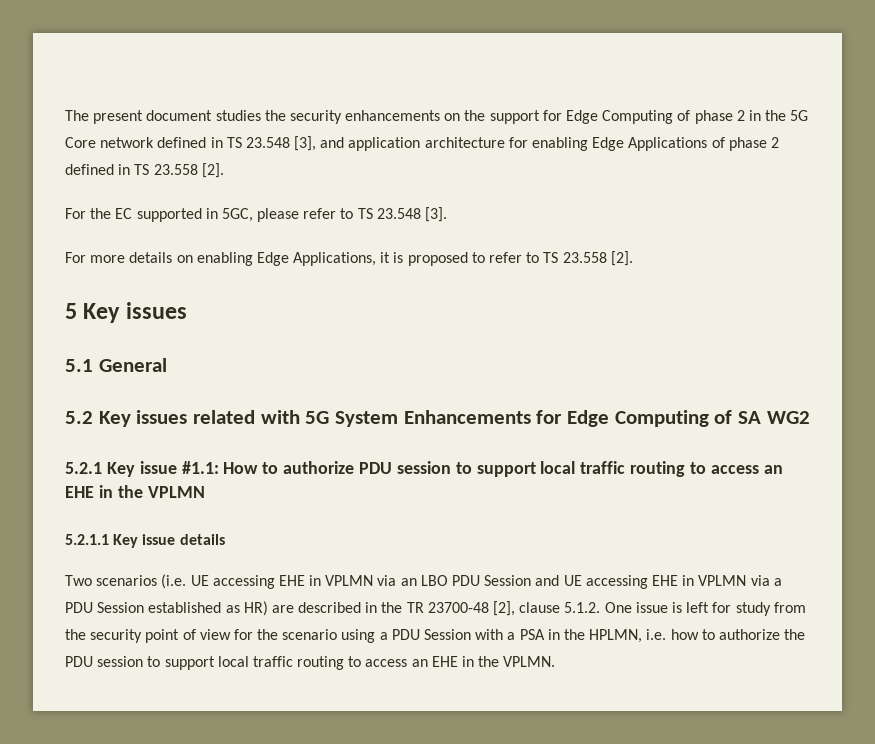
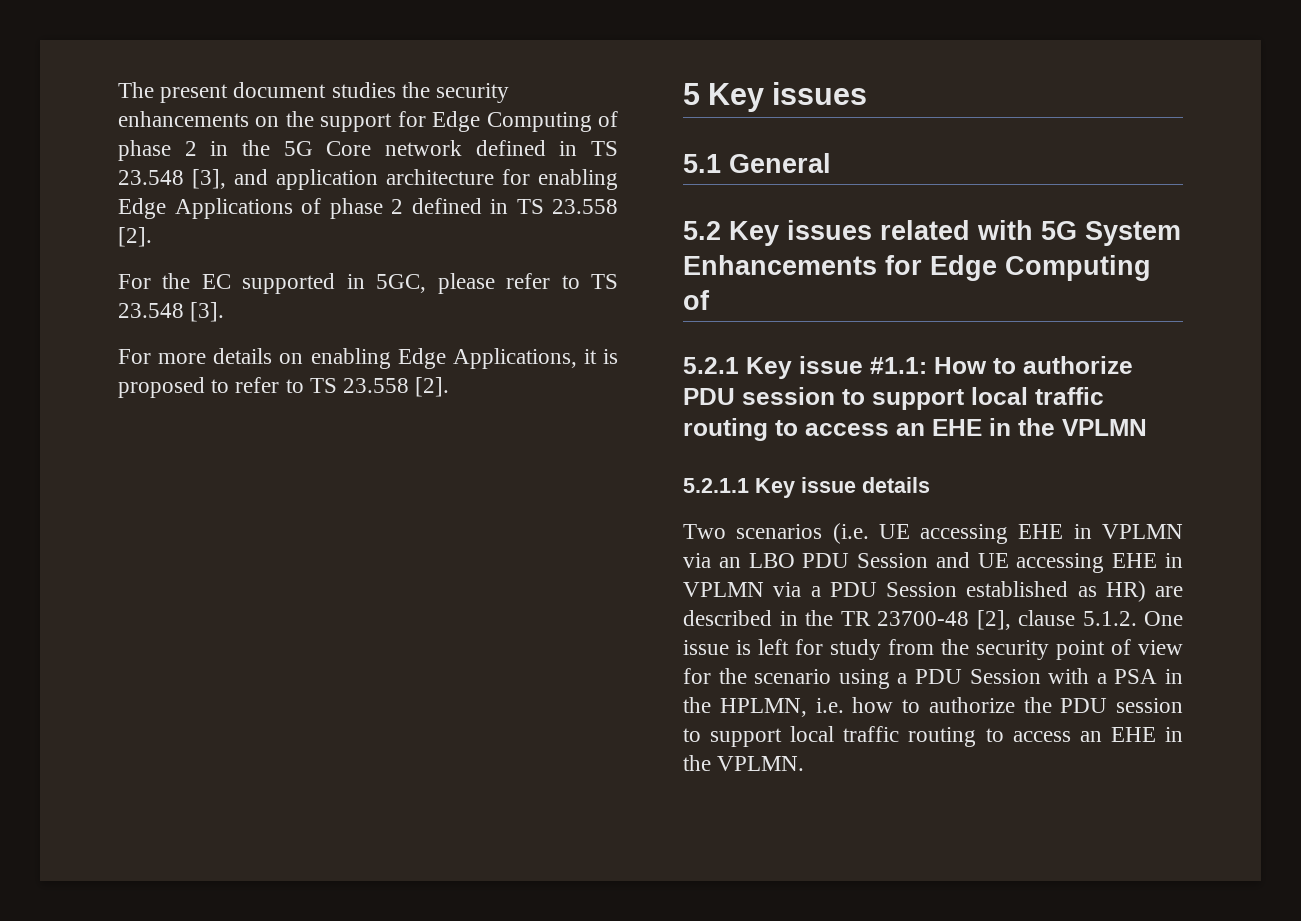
- 5.2 Key issues related with 5G System Enhancements for Edge Computing of SA WG2
+ 5.2 Key issues related with 5G System Enhancements for Edge Computing of

